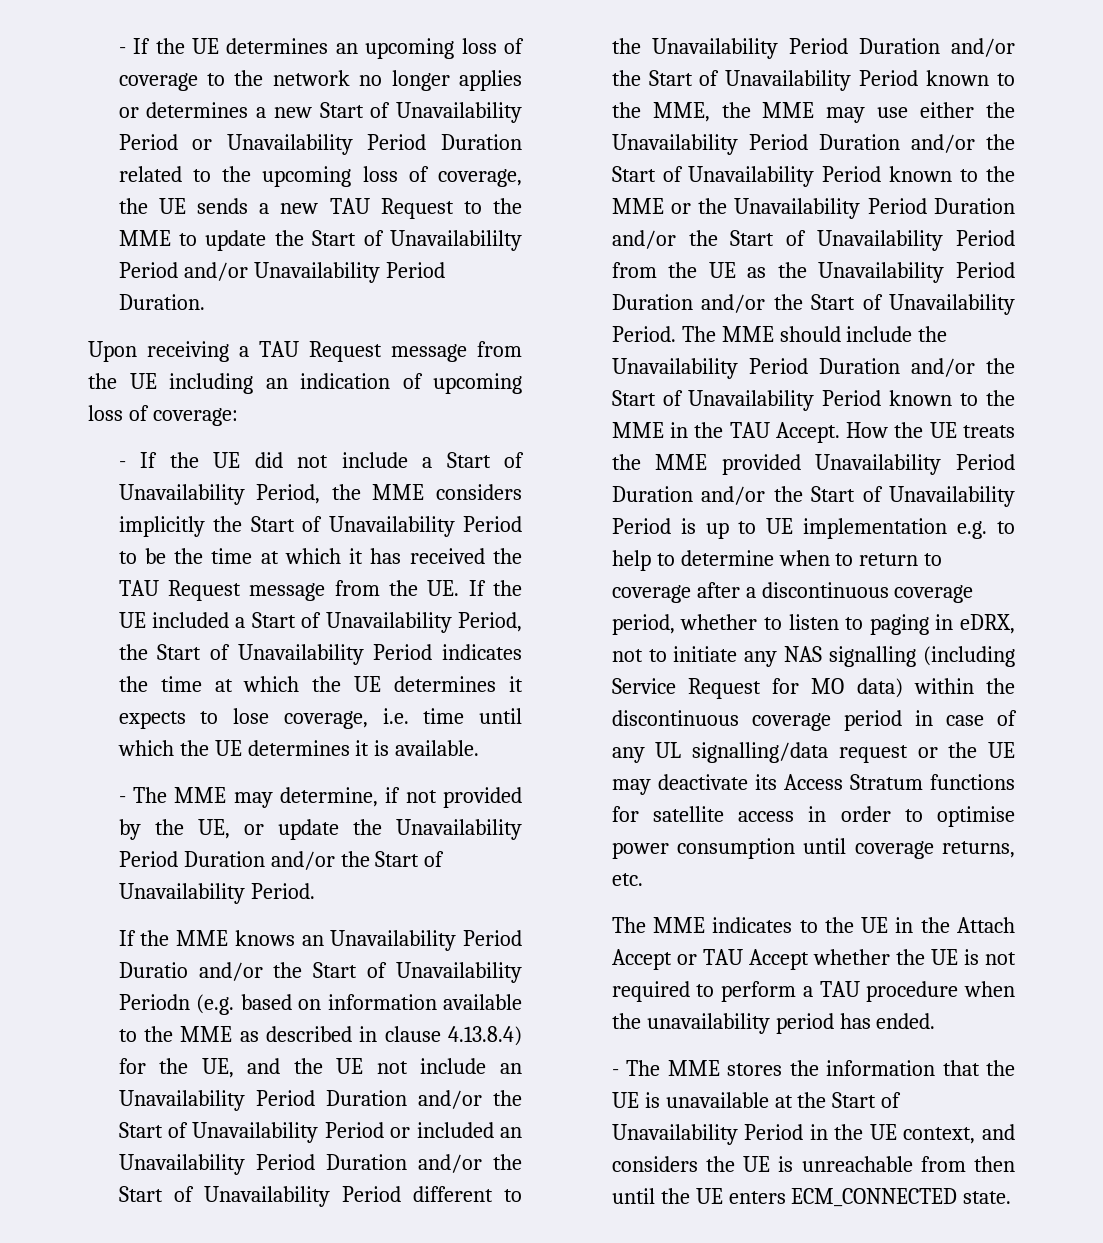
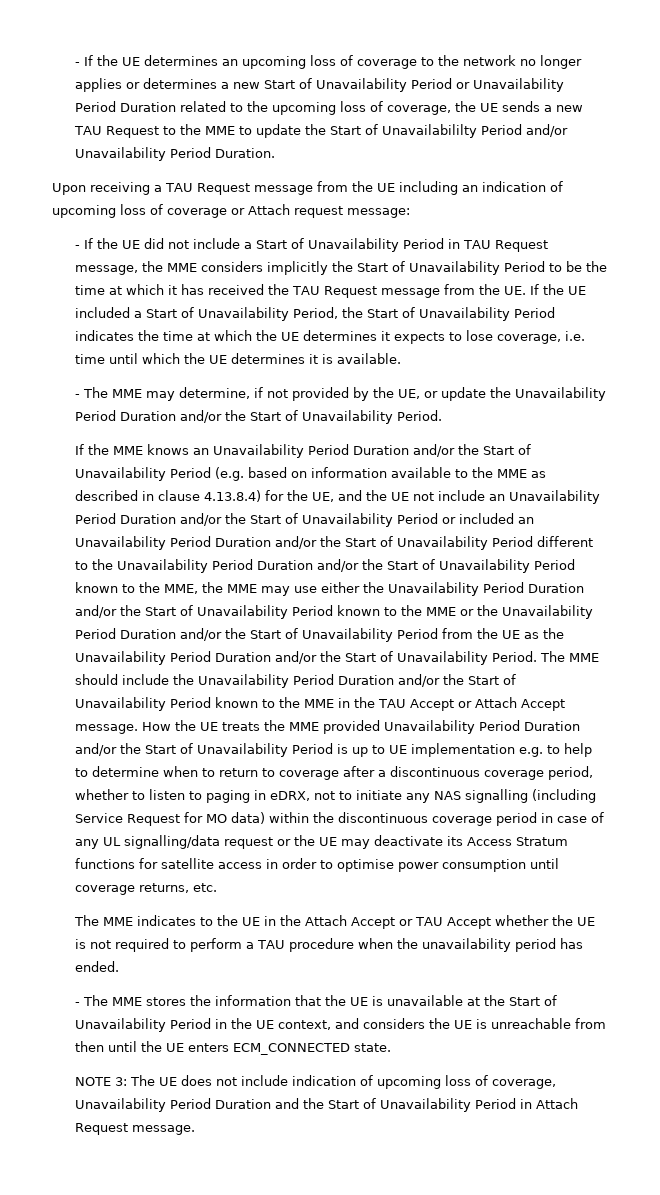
- Upon receiving a TAU Request message from the UE including an indication of upcoming loss of coverage:
+ Upon receiving a TAU Request message from the UE including an indication of upcoming loss of coverage or Attach request message:
- - If the UE did not include a Start of Unavailability Period, the MME considers implicitly the Start of Unavailability Period to be the time at which it has received the TAU Request message from the UE. If the UE included a Start of Unavailability Period, the Start of Unavailability Period indicates the time at which the UE determines it expects to lose coverage, i.e. time until which the UE determines it is available.
+ - If the UE did not include a Start of Unavailability Period in TAU Request message, the MME considers implicitly the Start of Unavailability Period to be the time at which it has received the TAU Request message from the UE. If the UE included a Start of Unavailability Period, the Start of Unavailability Period indicates the time at which the UE determines it expects to lose coverage, i.e. time until which the UE determines it is available.
- If the MME knows an Unavailability Period Duratio and/or the Start of Unavailability Periodn (e.g. based on information available to the MME as described in clause 4.13.8.4) for the UE, and the UE not include an Unavailability Period Duration and/or the Start of Unavailability Period or included an Unavailability Period Duration and/or the Start of Unavailability Period different to the Unavailability Period Duration and/or the Start of Unavailability Period known to the MME, the MME may use either the Unavailability Period Duration and/or the Start of Unavailability Period known to the MME or the Unavailability Period Duration and/or the Start of Unavailability Period from the UE as the Unavailability Period Duration and/or the Start of Unavailability Period.
+ If the MME knows an Unavailability Period Duration and/or the Start of Unavailability Period (e.g. based on information available to the MME as described in clause 4.13.8.4) for the UE, and the UE not include an Unavailability Period Duration and/or the Start of Unavailability Period or included an Unavailability Period Duration and/or the Start of Unavailability Period different to the Unavailability Period Duration and/or the Start of Unavailability Period known to the MME, the MME may use either the Unavailability Period Duration and/or the Start of Unavailability Period known to the MME or the Unavailability Period Duration and/or the Start of Unavailability Period from the UE as the Unavailability Period Duration and/or the Start of Unavailability Period.
- The MME should include the Unavailability Period Duration and/or the Start of Unavailability Period known to the MME in the TAU Accept.
+ The MME should include the Unavailability Period Duration and/or the Start of Unavailability Period known to the MME in the TAU Accept or Attach Accept message.
+ NOTE 3: The UE does not include indication of upcoming loss of coverage, Unavailability Period Duration and the Start of Unavailability Period in Attach Request message.

